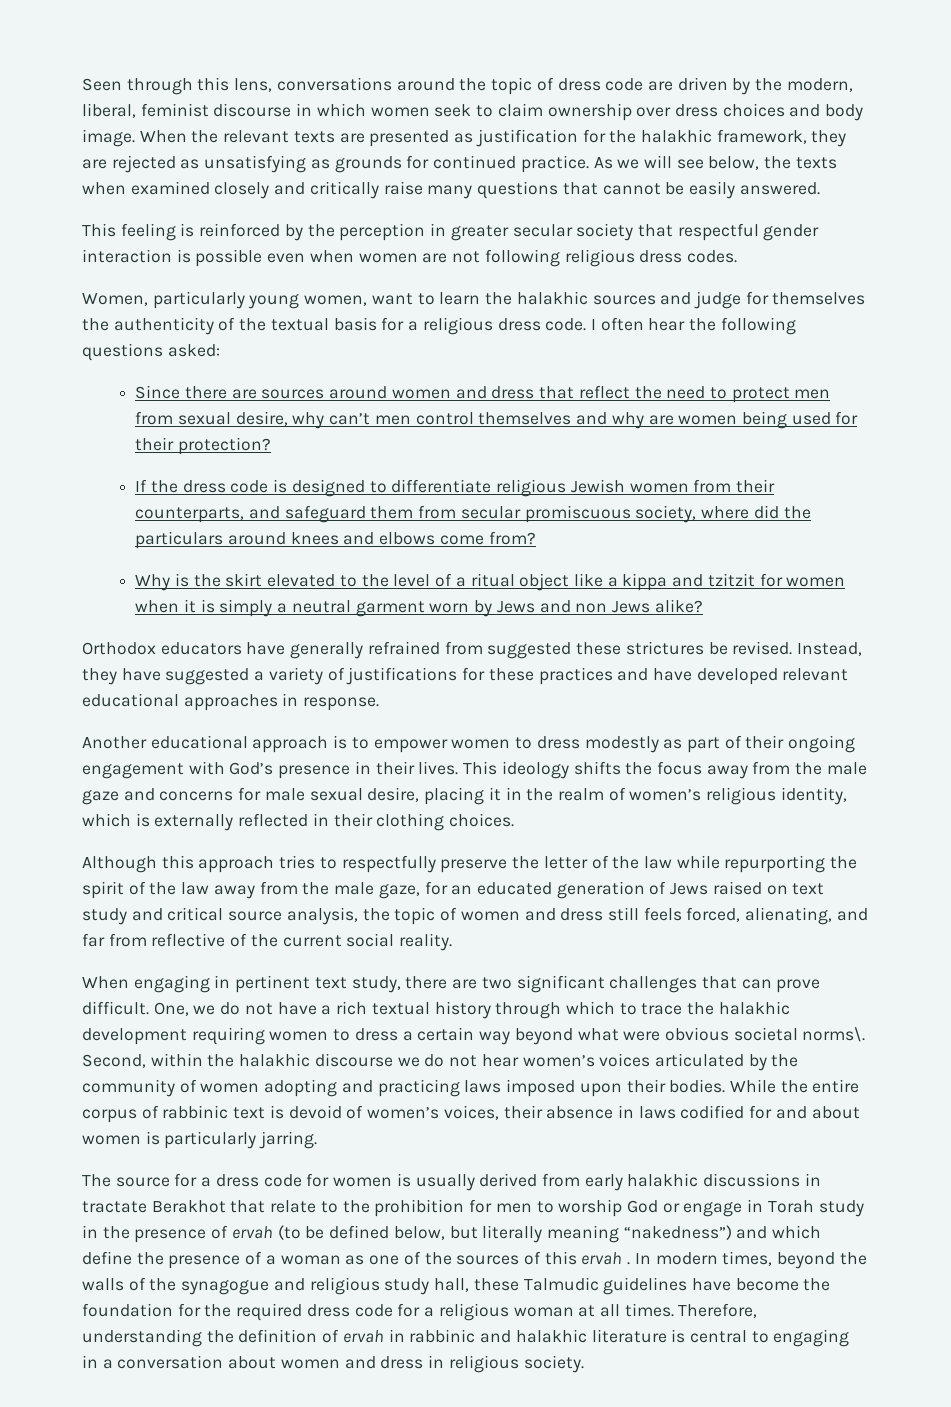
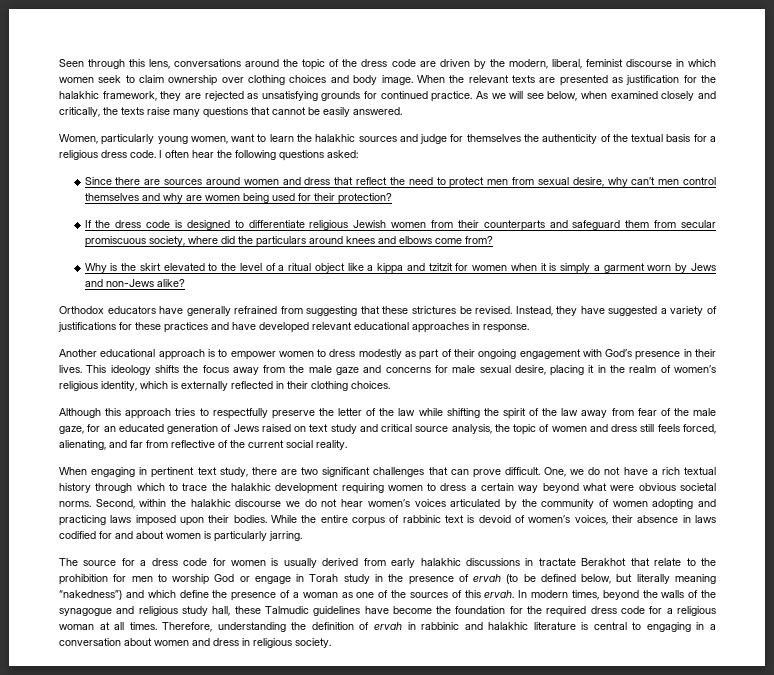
- Seen through this lens, conversations around the topic of dress code are driven by the modern, liberal, feminist discourse in which women seek to claim ownership over dress choices and body image.
+ Seen through this lens, conversations around the topic of the dress code are driven by the modern, liberal, feminist discourse in which women seek to claim ownership over clothing choices and body image.
- When the relevant texts are presented as justification for the halakhic framework, they are rejected as unsatisfying as grounds for continued practice.
+ When the relevant texts are presented as justification for the halakhic framework, they are rejected as unsatisfying grounds for continued practice.
- As we will see below, the texts when examined closely and critically raise many questions that cannot be easily answered.
+ As we will see below, when examined closely and critically, the texts raise many questions that cannot be easily answered.
- This feeling is reinforced by the perception in greater secular society that respectful gender interaction is possible even when women are not following religious dress codes.
- If the dress code is designed to differentiate religious Jewish women from their counterparts, and safeguard them from secular promiscuous society, where did the particulars around knees and elbows come from?
+ If the dress code is designed to differentiate religious Jewish women from their counterparts and safeguard them from secular promiscuous society, where did the particulars around knees and elbows come from?
- Why is the skirt elevated to the level of a ritual object like a kippa and tzitzit for women when it is simply a neutral garment worn by Jews and non Jews alike?
+ Why is the skirt elevated to the level of a ritual object like a kippa and tzitzit for women when it is simply a garment worn by Jews and non-Jews alike?
- Orthodox educators have generally refrained from suggested these strictures be revised.
+ Orthodox educators have generally refrained from suggesting that these strictures be revised.
- Although this approach tries to respectfully preserve the letter of the law while repurporting the spirit of the law away from the male gaze, for an educated generation of Jews raised on text study and critical source analysis, the topic of women and dress still feels forced, alienating, and far from reflective of the current social reality.
+ Although this approach tries to respectfully preserve the letter of the law while shifting the spirit of the law away from fear of the male gaze, for an educated generation of Jews raised on text study and critical source analysis, the topic of women and dress still feels forced, alienating, and far from reflective of the current social reality.
- One, we do not have a rich textual history through which to trace the halakhic development requiring women to dress a certain way beyond what were obvious societal norms\.
+ One, we do not have a rich textual history through which to trace the halakhic development requiring women to dress a certain way beyond what were obvious societal norms.
- The source for a dress code for women is usually derived from early halakhic discussions in tractate Berakhot that relate to the prohibition for men to worship God or engage in Torah study in the presence of ervah (to be defined below, but literally meaning “nakedness”) and which define the presence of a woman as one of the sources of this ervah .
+ The source for a dress code for women is usually derived from early halakhic discussions in tractate Berakhot that relate to the prohibition for men to worship God or engage in Torah study in the presence of ervah (to be defined below, but literally meaning “nakedness”) and which define the presence of a woman as one of the sources of this ervah.

